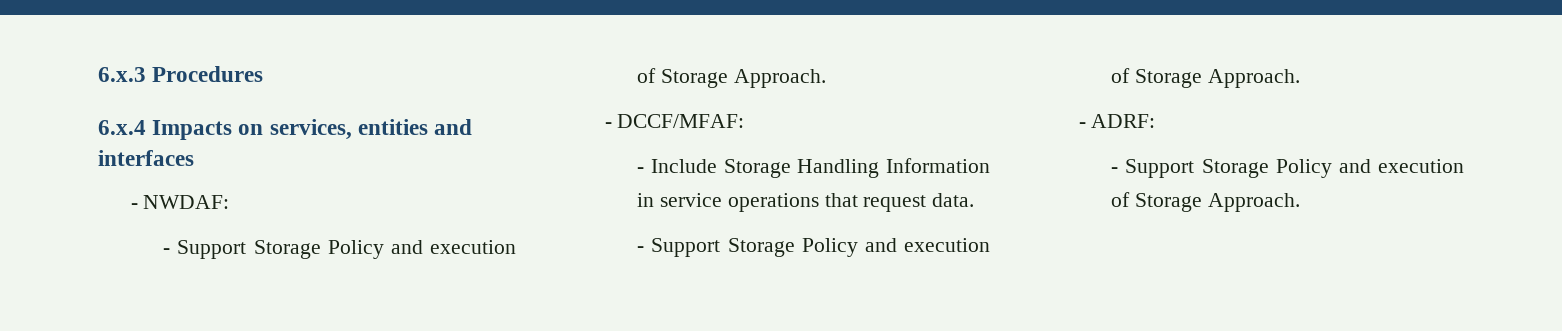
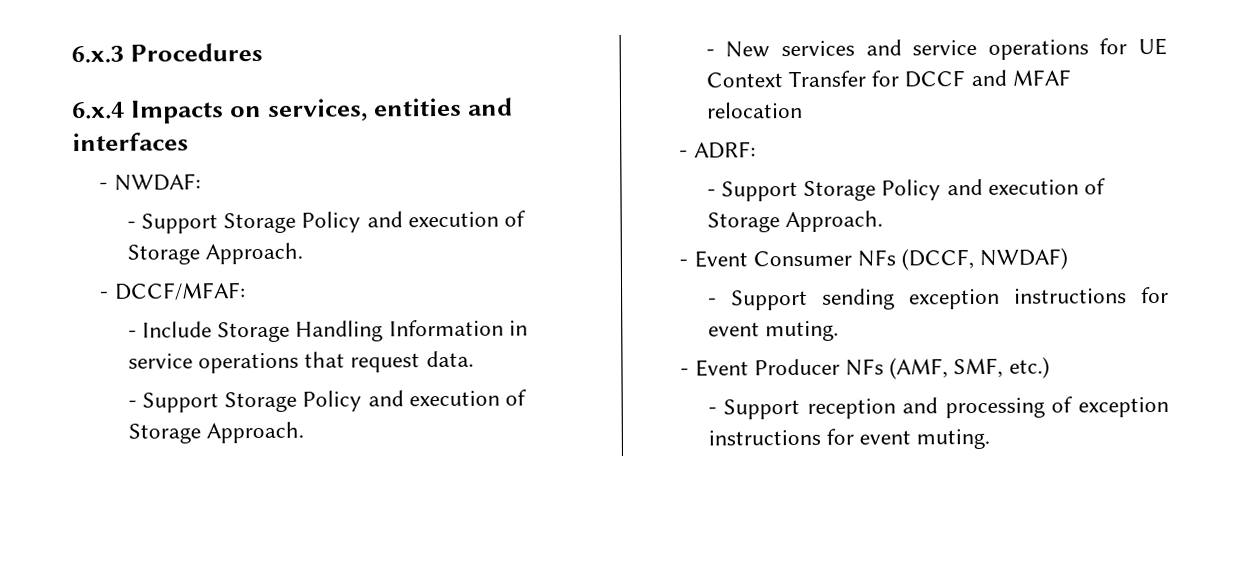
+ - New services and service operations for UE Context Transfer for DCCF and MFAF relocation
+ - Event Consumer NFs (DCCF, NWDAF)
+ - Support sending exception instructions for event muting.
+ - Event Producer NFs (AMF, SMF, etc.)
+ - Support reception and processing of exception instructions for event muting.

